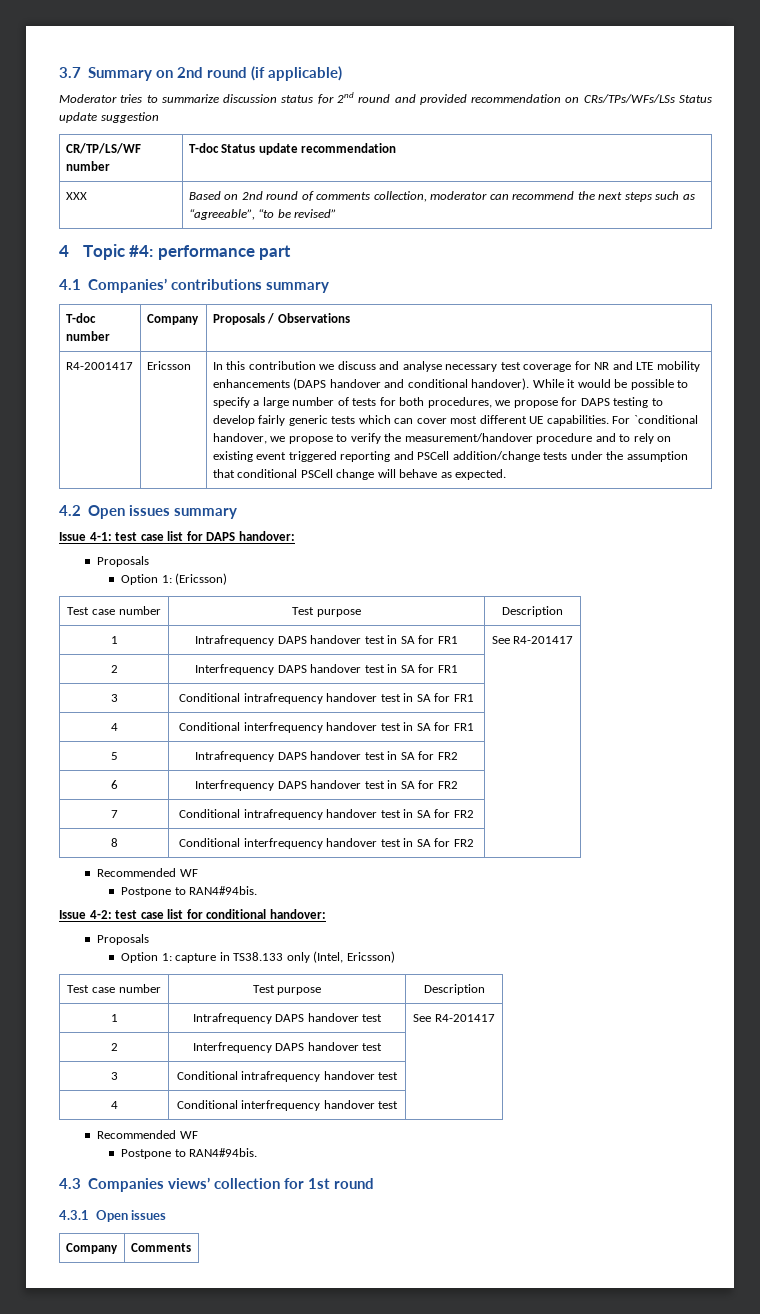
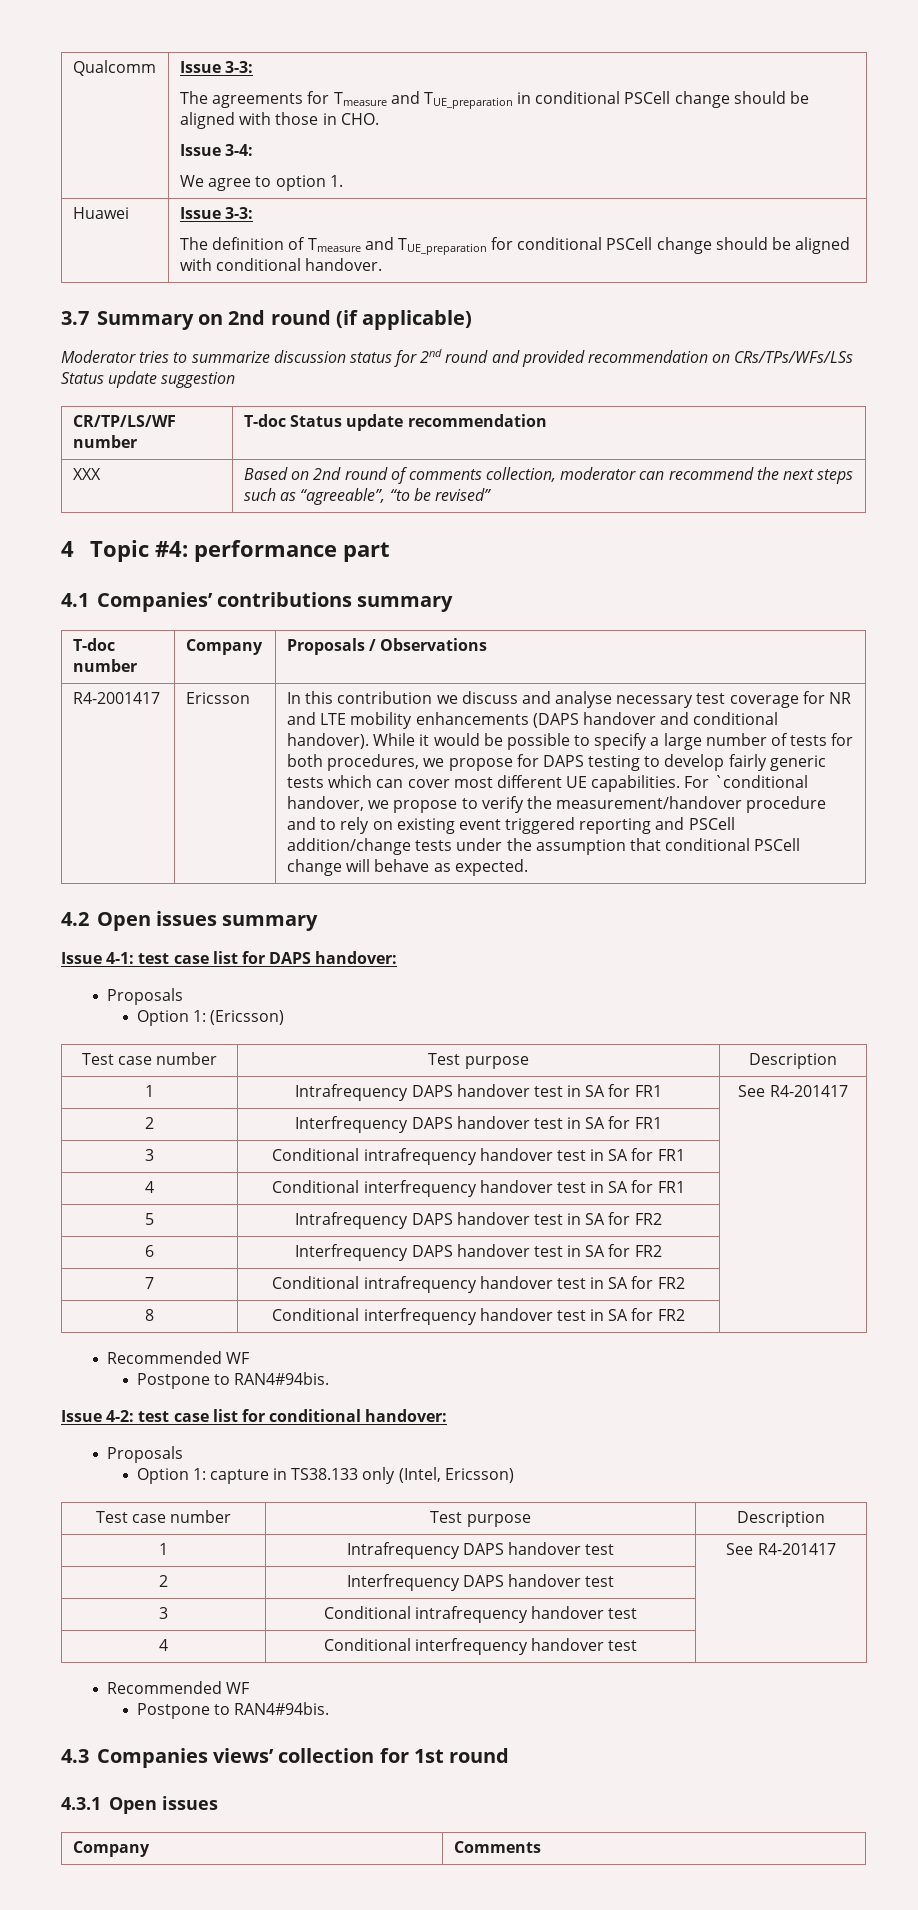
+ Qualcomm | Issue 3-3:
+ The agreements for Tmeasure and TUE_preparation in conditional PSCell change should be aligned with those in CHO.
+ Issue 3-4:
+ We agree to option 1.
+ Huawei | Issue 3-3:
+ The definition of Tmeasure and TUE_preparation for conditional PSCell change should be aligned with conditional handover.

